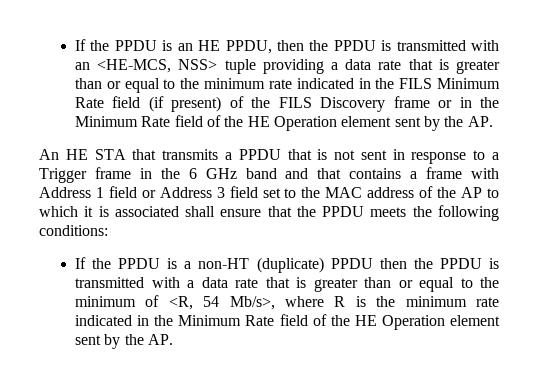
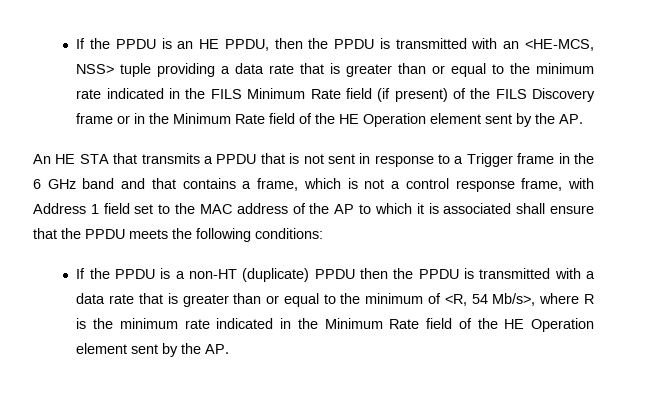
- An HE STA that transmits a PPDU that is not sent in response to a Trigger frame in the 6 GHz band and that contains a frame with Address 1 field or Address 3 field set to the MAC address of the AP to which it is associated shall ensure that the PPDU meets the following conditions:
+ An HE STA that transmits a PPDU that is not sent in response to a Trigger frame in the 6 GHz band and that contains a frame, which is not a control response frame, with Address 1 field set to the MAC address of the AP to which it is associated shall ensure that the PPDU meets the following conditions:

